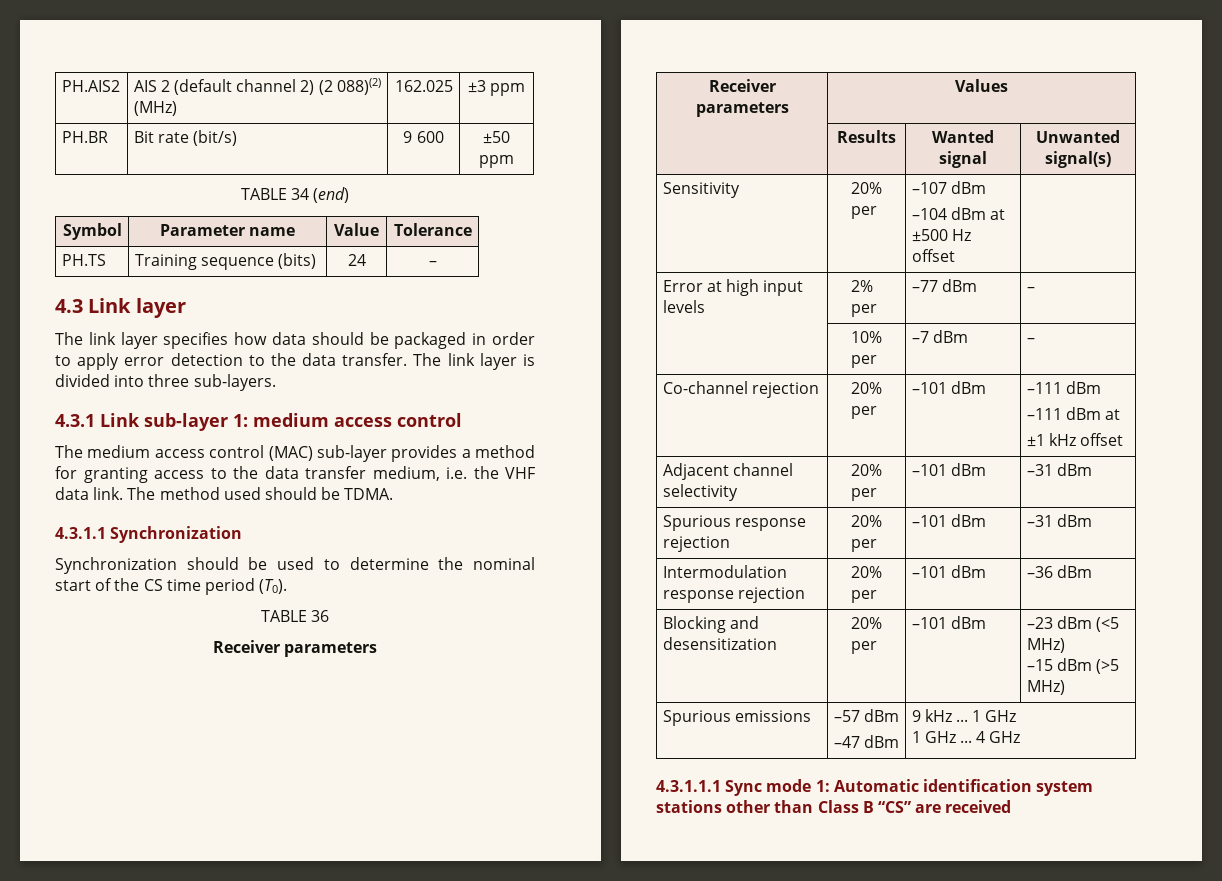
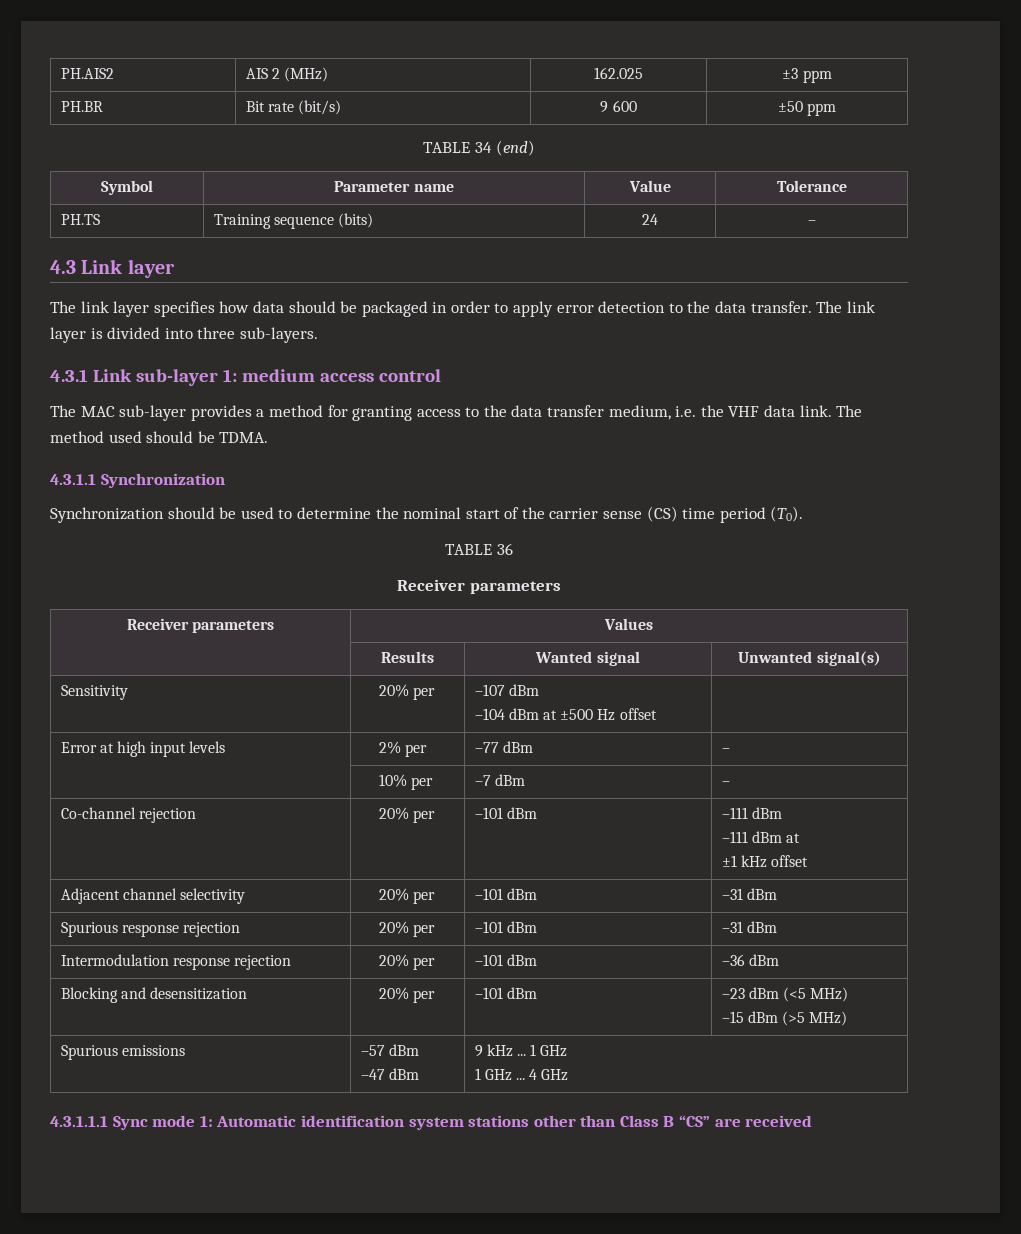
- PH.AIS2 | AIS 2 (default channel 2) (2 088)(2) (MHz) | 162.025 | ±3 ppm
+ PH.AIS2 | AIS 2 (MHz) | 162.025 | ±3 ppm
- The medium access control (MAC) sub-layer provides a method for granting access to the data transfer medium, i.e. the VHF data link.
+ The MAC sub-layer provides a method for granting access to the data transfer medium, i.e. the VHF data link.
- Synchronization should be used to determine the nominal start of the CS time period (T0).
+ Synchronization should be used to determine the nominal start of the carrier sense (CS) time period (T0).

